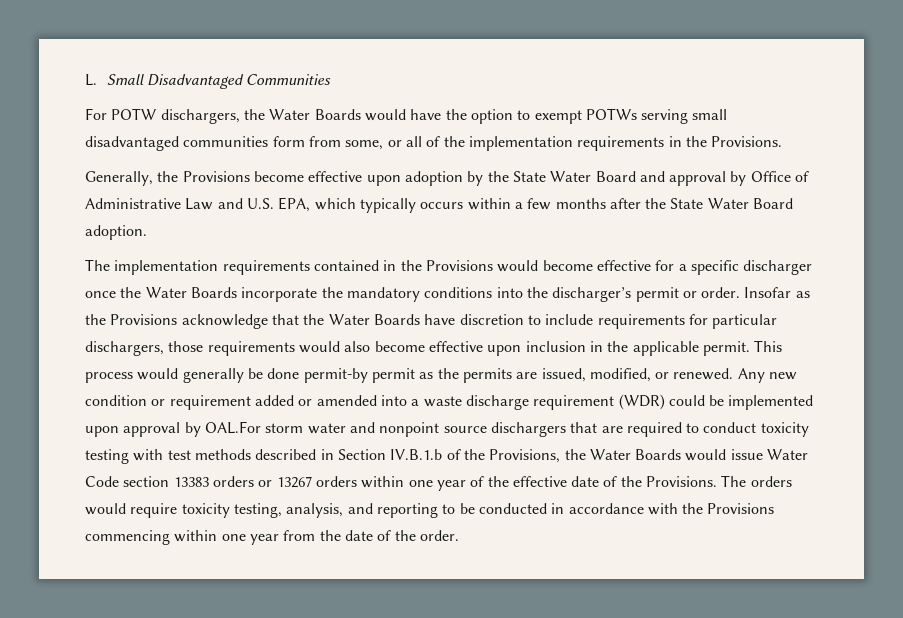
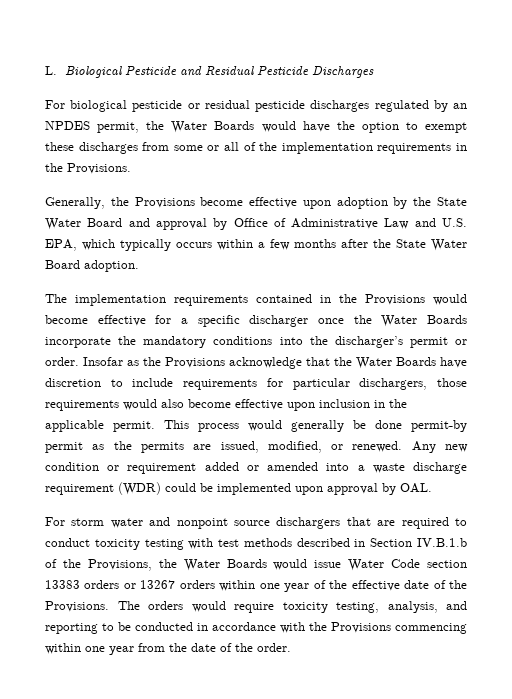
- L. Small Disadvantaged Communities
- For POTW dischargers, the Water Boards would have the option to exempt POTWs serving small disadvantaged communities form from some, or all of the implementation requirements in the Provisions.
+ L. Biological Pesticide and Residual Pesticide Discharges
+ For biological pesticide or residual pesticide discharges regulated by an NPDES permit, the Water Boards would have the option to exempt these discharges from some or all of the implementation requirements in the Provisions.
- Any new condition or requirement added or amended into a waste discharge requirement (WDR) could be implemented upon approval by OAL.For storm water and nonpoint source dischargers that are required to conduct toxicity testing with test methods described in Section IV.B.1.b of the Provisions, the Water Boards would issue Water Code section 13383 orders or 13267 orders within one year of the effective date of the Provisions.
+ Any new condition or requirement added or amended into a waste discharge requirement (WDR) could be implemented upon approval by OAL.
+ For storm water and nonpoint source dischargers that are required to conduct toxicity testing with test methods described in Section IV.B.1.b of the Provisions, the Water Boards would issue Water Code section 13383 orders or 13267 orders within one year of the effective date of the Provisions.

